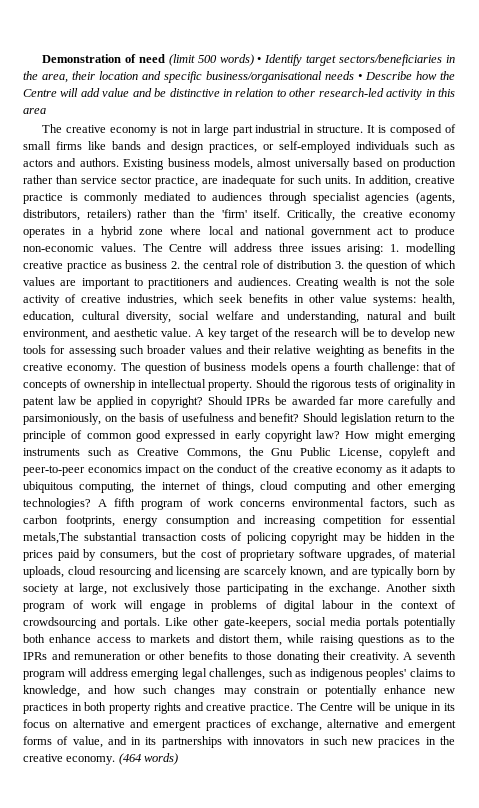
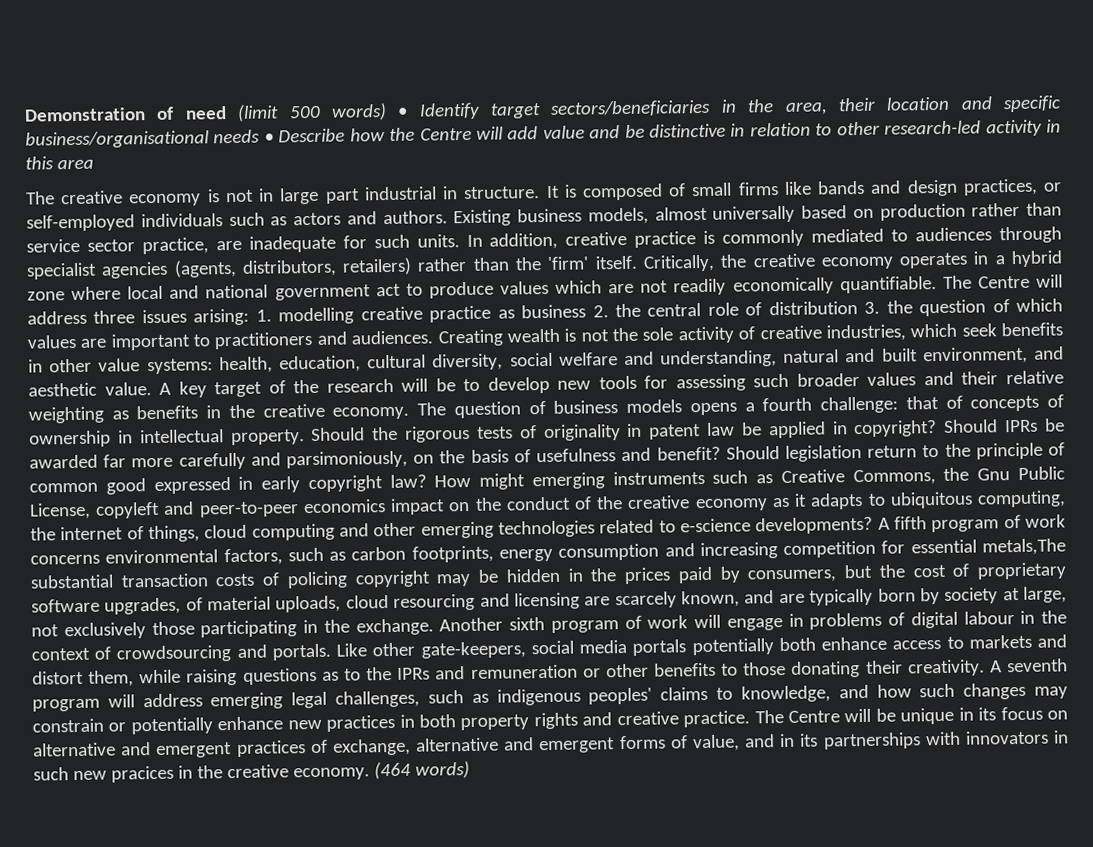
- Critically, the creative economy operates in a hybrid zone where local and national government act to produce non-economic values.
+ Critically, the creative economy operates in a hybrid zone where local and national government act to produce values which are not readily economically quantifiable.
- How might emerging instruments such as Creative Commons, the Gnu Public License, copyleft and peer-to-peer economics impact on the conduct of the creative economy as it adapts to ubiquitous computing, the internet of things, cloud computing and other emerging technologies?
+ How might emerging instruments such as Creative Commons, the Gnu Public License, copyleft and peer-to-peer economics impact on the conduct of the creative economy as it adapts to ubiquitous computing, the internet of things, cloud computing and other emerging technologies related to e-science developments?

